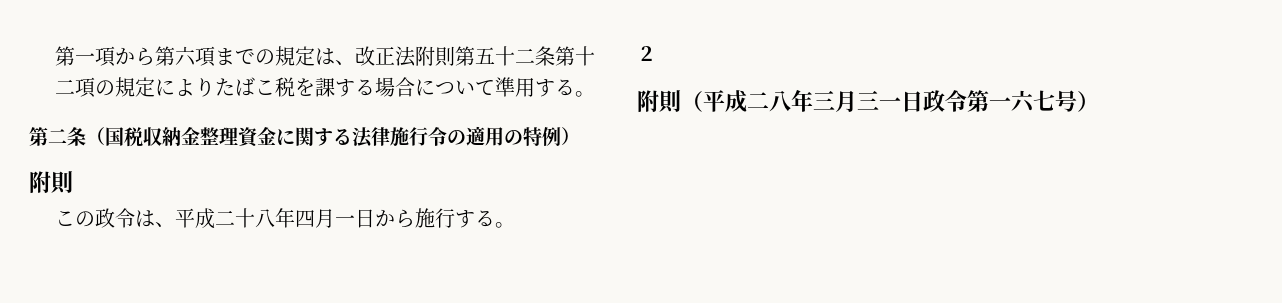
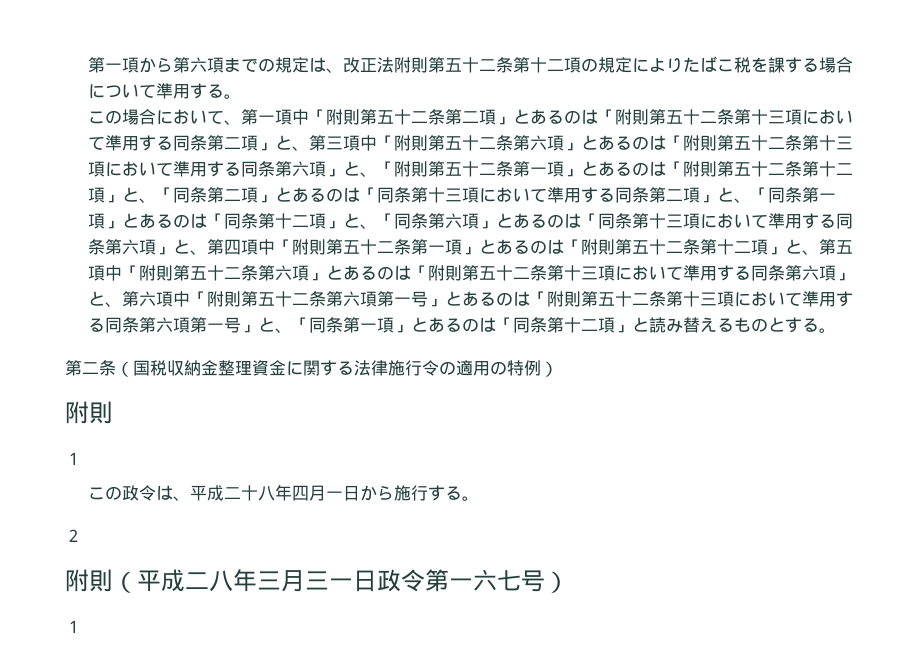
+ この場合において、第一項中「附則第五十二条第二項」とあるのは「附則第五十二条第十三項において準用する同条第二項」と、第三項中「附則第五十二条第六項」とあるのは「附則第五十二条第十三項において準用する同条第六項」と、「附則第五十二条第一項」とあるのは「附則第五十二条第十二項」と、「同条第二項」とあるのは「同条第十三項において準用する同条第二項」と、「同条第一項」とあるのは「同条第十二項」と、「同条第六項」とあるのは「同条第十三項において準用する同条第六項」と、第四項中「附則第五十二条第一項」とあるのは「附則第五十二条第十二項」と、第五項中「附則第五十二条第六項」とあるのは「附則第五十二条第十三項において準用する同条第六項」と、第六項中「附則第五十二条第六項第一号」とあるのは「附則第五十二条第十三項において準用する同条第六項第一号」と、「同条第一項」とあるのは「同条第十二項」と読み替えるものとする。
  第二条（国税収納金整理資金に関する法律施行令の適用の特例）
  附則
+ １
  附則（平成二八年三月三一日政令第一六七号）
+ １

